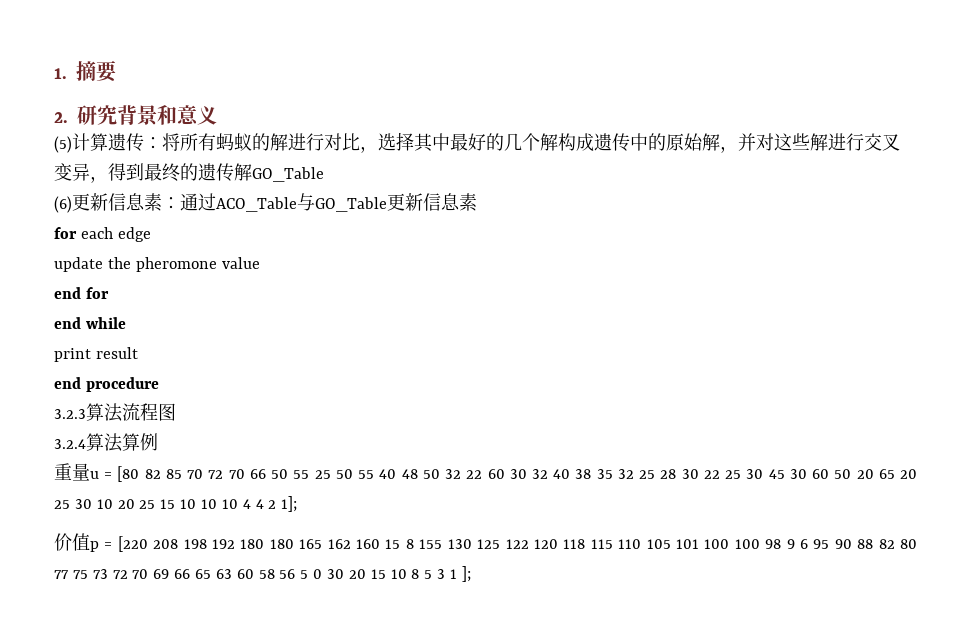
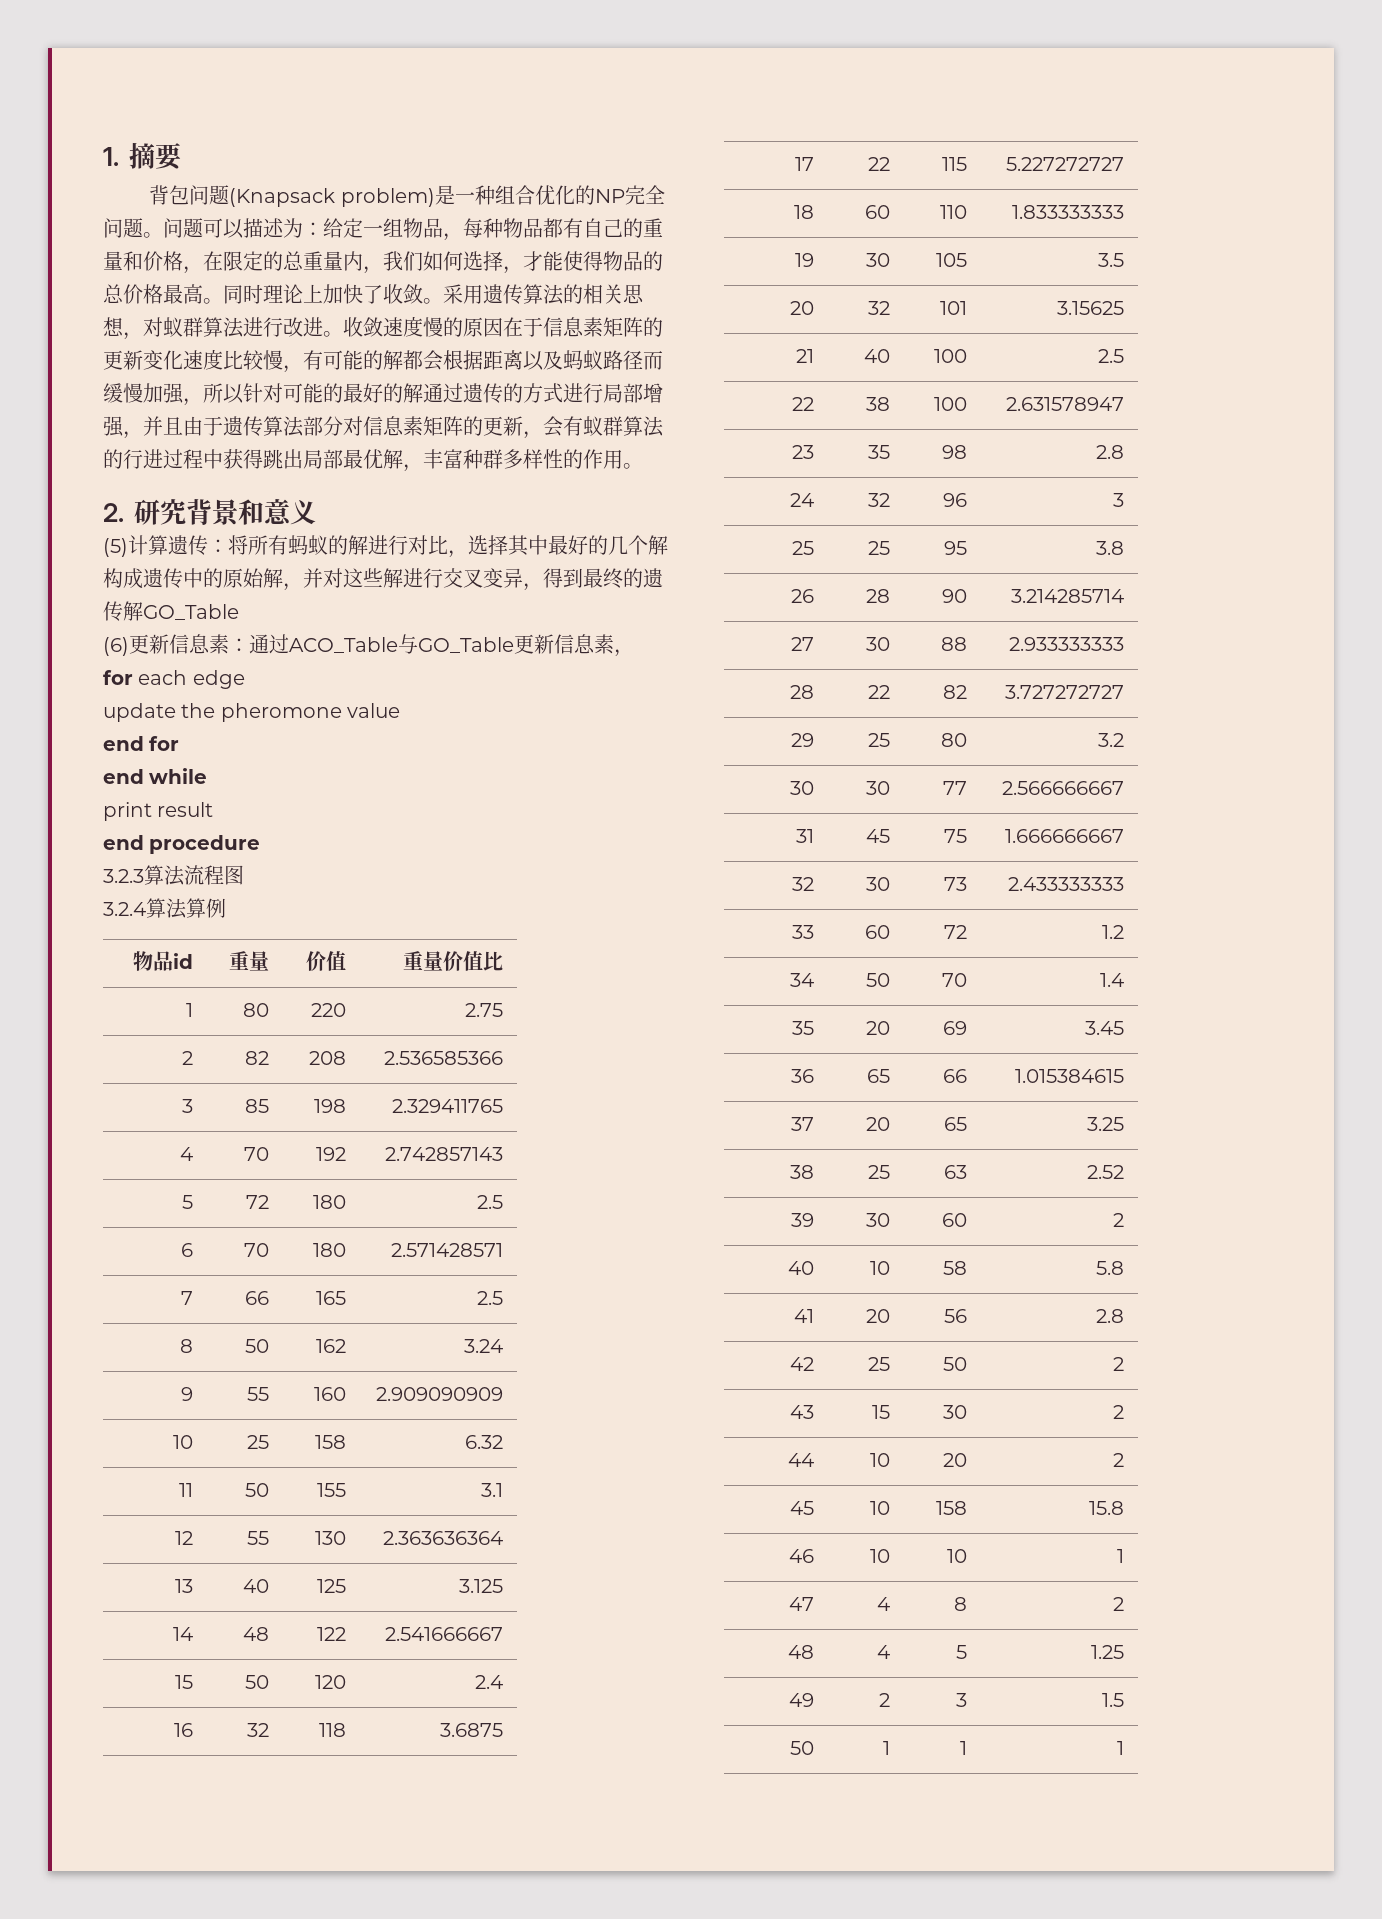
+ 背包问题(Knapsack problem)是一种组合优化的NP完全问题。问题可以描述为：给定一组物品，每种物品都有自己的重量和价格，在限定的总重量内，我们如何选择，才能使得物品的总价格最高。同时理论上加快了收敛。采用遗传算法的相关思想，对蚁群算法进行改进。收敛速度慢的原因在于信息素矩阵的更新变化速度比较慢，有可能的解都会根据距离以及蚂蚁路径而缓慢加强，所以针对可能的最好的解通过遗传的方式进行局部增强，并且由于遗传算法部分对信息素矩阵的更新，会有蚁群算法的行进过程中获得跳出局部最优解，丰富种群多样性的作用。
- (6)更新信息素：通过ACO_Table与GO_Table更新信息素
+ (6)更新信息素：通过ACO_Table与GO_Table更新信息素，
- 重量u = [80 82 85 70 72 70 66 50 55 25 50 55 40 48 50 32 22 60 30 32 40 38 35 32 25 28 30 22 25 30 45 30 60 50 20 65 20 25 30 10 20 25 15 10 10 10 4 4 2 1];
- 价值p = [220 208 198 192 180 180 165 162 160 15 8 155 130 125 122 120 118 115 110 105 101 100 100 98 9 6 95 90 88 82 80 77 75 73 72 70 69 66 65 63 60 58 56 5 0 30 20 15 10 8 5 3 1 ];
+ 物品id | 重量 | 价值 | 重量价值比
+ 1 | 80 | 220 | 2.75
+ 2 | 82 | 208 | 2.536585366
+ 3 | 85 | 198 | 2.329411765
+ 4 | 70 | 192 | 2.742857143
+ 5 | 72 | 180 | 2.5
+ 6 | 70 | 180 | 2.571428571
+ 7 | 66 | 165 | 2.5
+ 8 | 50 | 162 | 3.24
+ 9 | 55 | 160 | 2.909090909
+ 10 | 25 | 158 | 6.32
+ 11 | 50 | 155 | 3.1
+ 12 | 55 | 130 | 2.363636364
+ 13 | 40 | 125 | 3.125
+ 14 | 48 | 122 | 2.541666667
+ 15 | 50 | 120 | 2.4
+ 16 | 32 | 118 | 3.6875
+ 17 | 22 | 115 | 5.227272727
+ 18 | 60 | 110 | 1.833333333
+ 19 | 30 | 105 | 3.5
+ 20 | 32 | 101 | 3.15625
+ 21 | 40 | 100 | 2.5
+ 22 | 38 | 100 | 2.631578947
+ 23 | 35 | 98 | 2.8
+ 24 | 32 | 96 | 3
+ 25 | 25 | 95 | 3.8
+ 26 | 28 | 90 | 3.214285714
+ 27 | 30 | 88 | 2.933333333
+ 28 | 22 | 82 | 3.727272727
+ 29 | 25 | 80 | 3.2
+ 30 | 30 | 77 | 2.566666667
+ 31 | 45 | 75 | 1.666666667
+ 32 | 30 | 73 | 2.433333333
+ 33 | 60 | 72 | 1.2
+ 34 | 50 | 70 | 1.4
+ 35 | 20 | 69 | 3.45
+ 36 | 65 | 66 | 1.015384615
+ 37 | 20 | 65 | 3.25
+ 38 | 25 | 63 | 2.52
+ 39 | 30 | 60 | 2
+ 40 | 10 | 58 | 5.8
+ 41 | 20 | 56 | 2.8
+ 42 | 25 | 50 | 2
+ 43 | 15 | 30 | 2
+ 44 | 10 | 20 | 2
+ 45 | 10 | 158 | 15.8
+ 46 | 10 | 10 | 1
+ 47 | 4 | 8 | 2
+ 48 | 4 | 5 | 1.25
+ 49 | 2 | 3 | 1.5
+ 50 | 1 | 1 | 1

